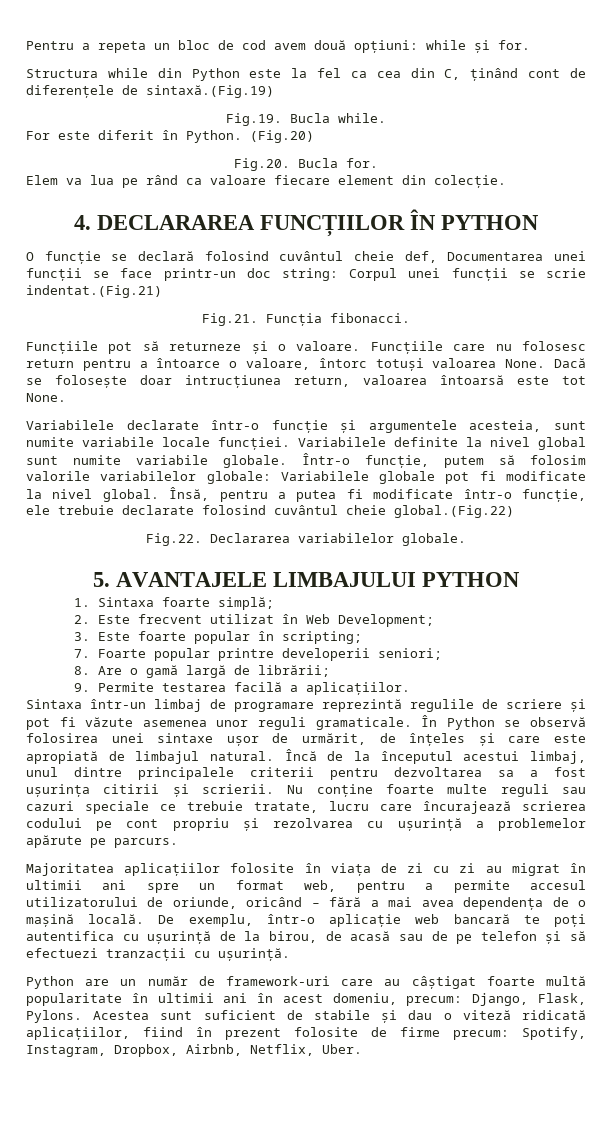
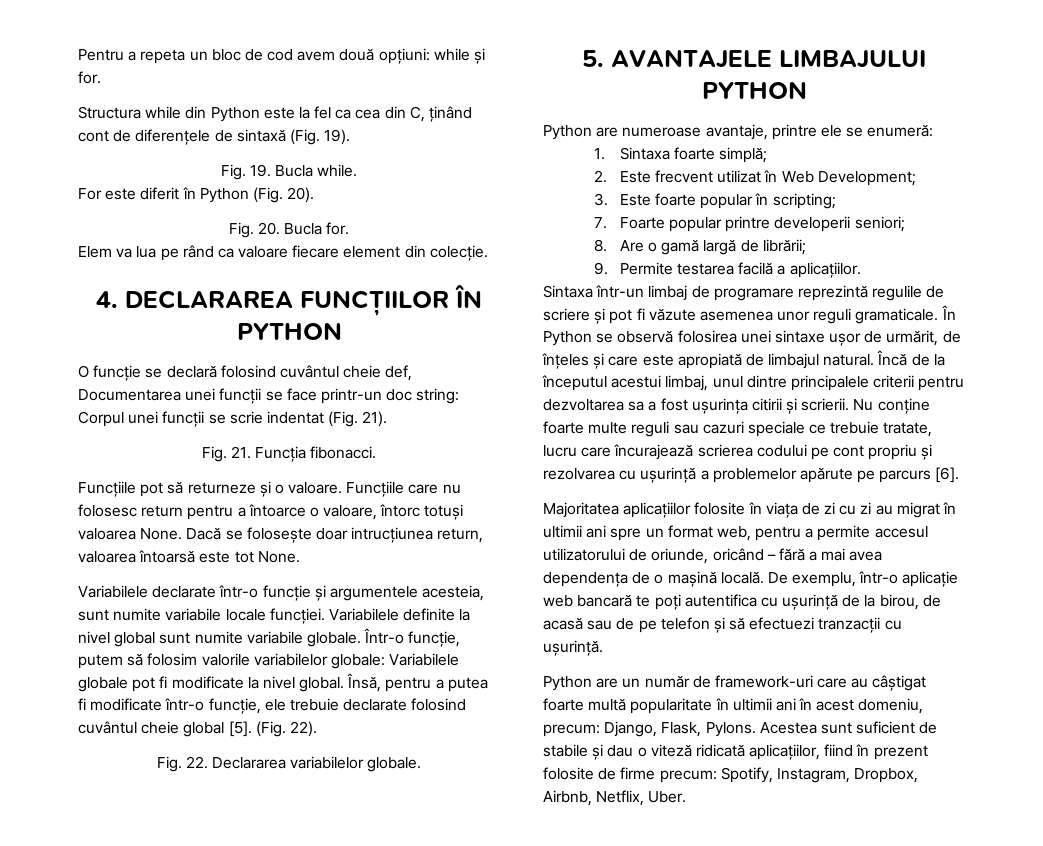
- Structura while din Python este la fel ca cea din C, ținând cont de diferențele de sintaxă.(Fig.19)
- Fig.19. Bucla while.
+ Structura while din Python este la fel ca cea din C, ținând cont de diferențele de sintaxă (Fig. 19).
+ Fig. 19. Bucla while.
- For este diferit în Python. (Fig.20)
- Fig.20. Bucla for.
+ For este diferit în Python (Fig. 20).
+ Fig. 20. Bucla for.
- O funcție se declară folosind cuvântul cheie def, Documentarea unei funcții se face printr-un doc string: Corpul unei funcții se scrie indentat.(Fig.21)
- Fig.21. Funcția fibonacci.
+ O funcție se declară folosind cuvântul cheie def, Documentarea unei funcții se face printr-un doc string: Corpul unei funcții se scrie indentat (Fig. 21).
+ Fig. 21. Funcția fibonacci.
- Însă, pentru a putea fi modificate într-o funcție, ele trebuie declarate folosind cuvântul cheie global.(Fig.22)
- Fig.22. Declararea variabilelor globale.
+ Însă, pentru a putea fi modificate într-o funcție, ele trebuie declarate folosind cuvântul cheie global [5]. (Fig. 22).
+ Fig. 22. Declararea variabilelor globale.
+ Python are numeroase avantaje, printre ele se enumeră:
- Nu conține foarte multe reguli sau cazuri speciale ce trebuie tratate, lucru care încurajează scrierea codului pe cont propriu și rezolvarea cu ușurință a problemelor apărute pe parcurs.
+ Nu conține foarte multe reguli sau cazuri speciale ce trebuie tratate, lucru care încurajează scrierea codului pe cont propriu și rezolvarea cu ușurință a problemelor apărute pe parcurs [6].

